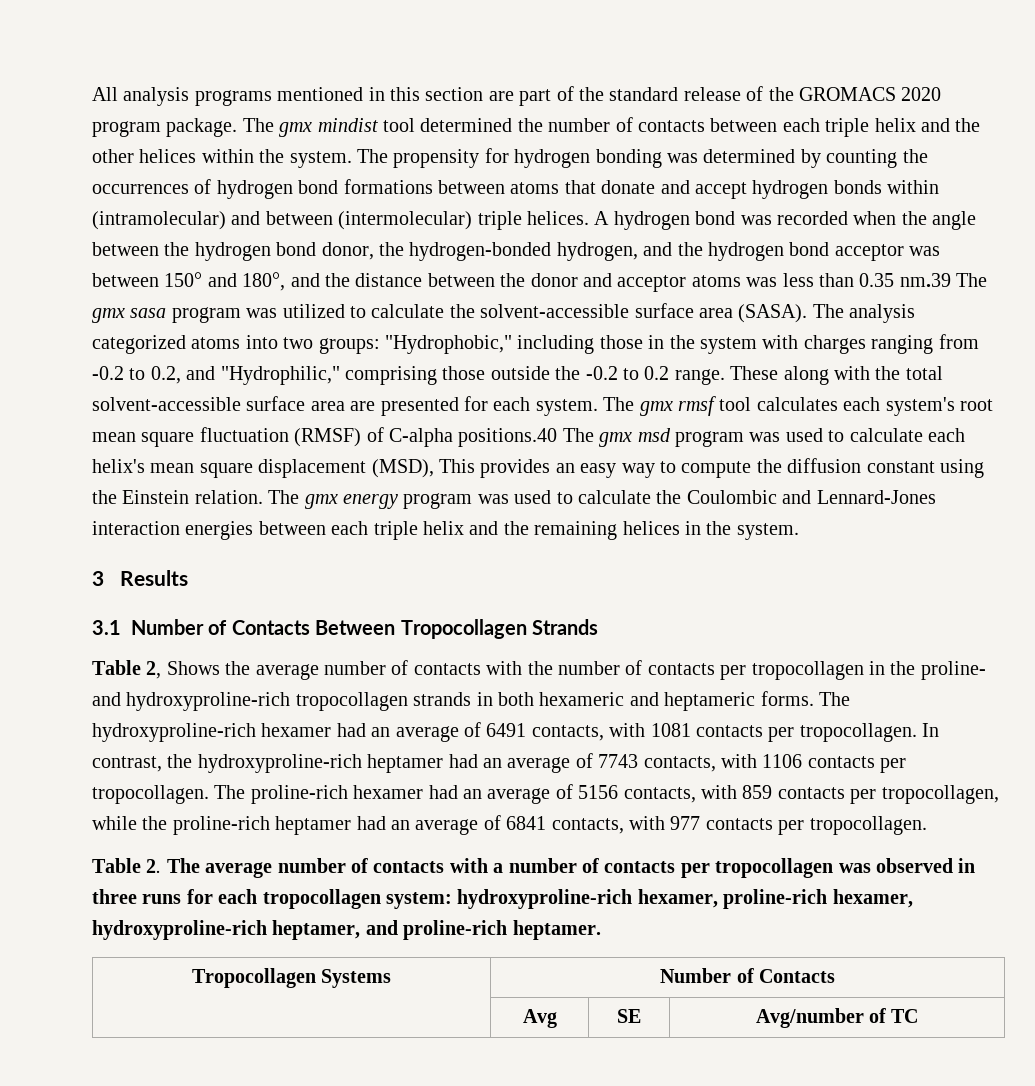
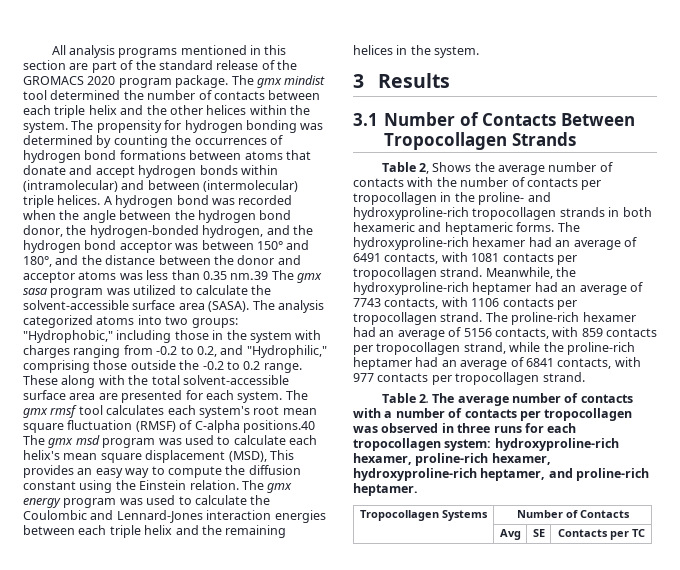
- The hydroxyproline-rich hexamer had an average of 6491 contacts, with 1081 contacts per tropocollagen. In contrast, the hydroxyproline-rich heptamer had an average of 7743 contacts, with 1106 contacts per tropocollagen.
+ The hydroxyproline-rich hexamer had an average of 6491 contacts, with 1081 contacts per tropocollagen strand. Meanwhile, the hydroxyproline-rich heptamer had an average of 7743 contacts, with 1106 contacts per tropocollagen strand.
- The proline-rich hexamer had an average of 5156 contacts, with 859 contacts per tropocollagen, while the proline-rich heptamer had an average of 6841 contacts, with 977 contacts per tropocollagen.
+ The proline-rich hexamer had an average of 5156 contacts, with 859 contacts per tropocollagen strand, while the proline-rich heptamer had an average of 6841 contacts, with 977 contacts per tropocollagen strand.
- | Avg | SE | Avg/number of TC
+ | Avg | SE | Contacts per TC

